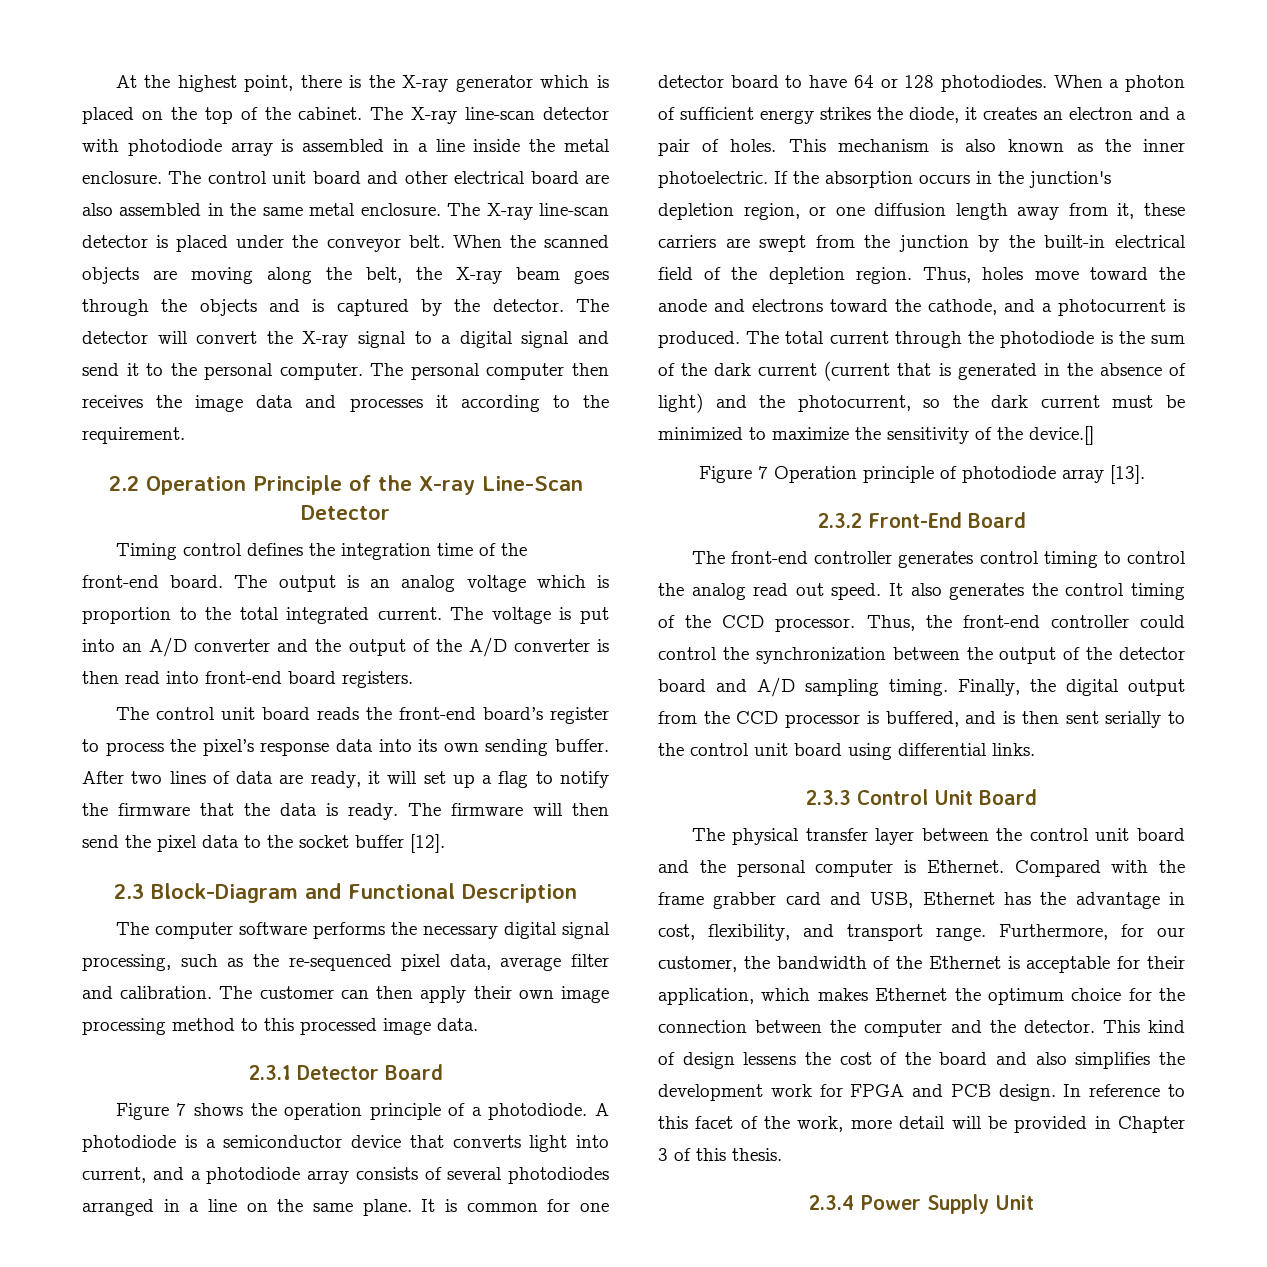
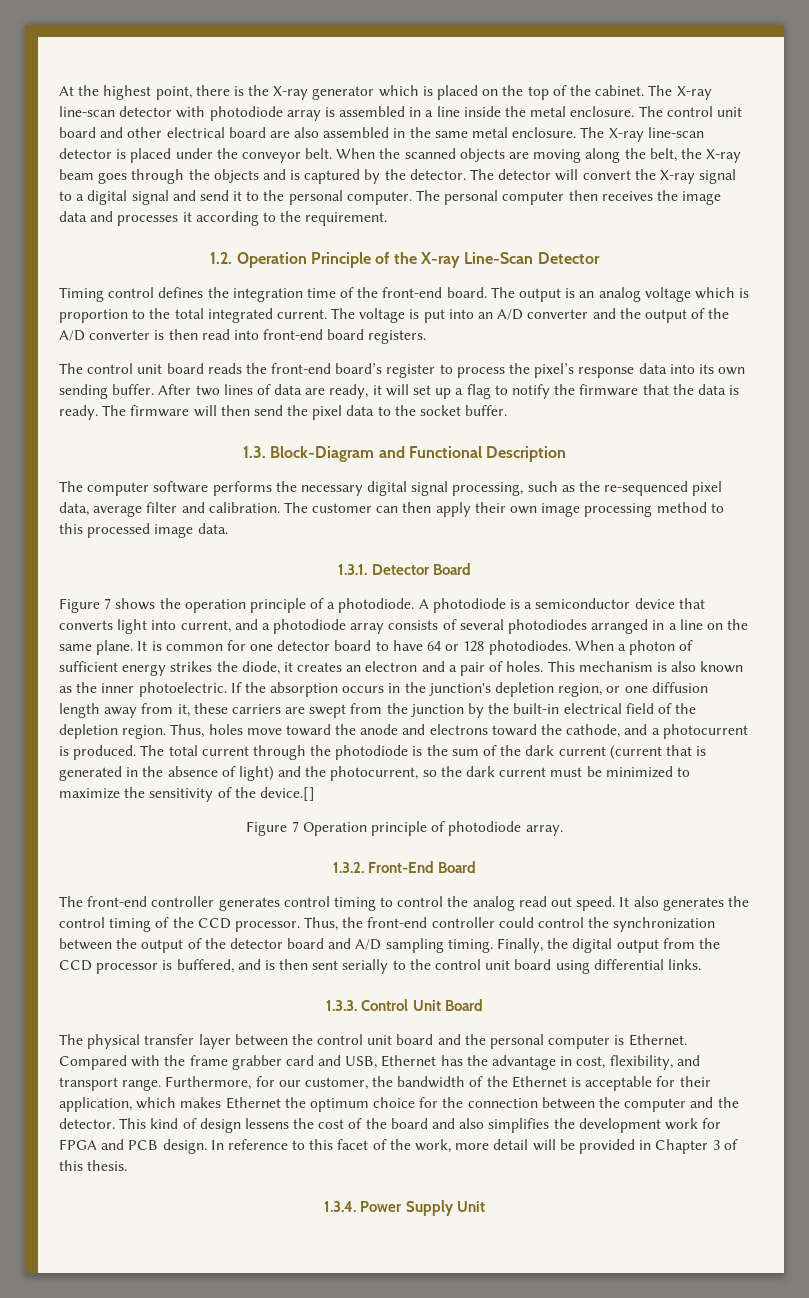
- 2.2 Operation Principle of the X-ray Line-Scan Detector
+ 1.2. Operation Principle of the X-ray Line-Scan Detector
- The firmware will then send the pixel data to the socket buffer [12].
- 2.3 Block-Diagram and Functional Description
+ The firmware will then send the pixel data to the socket buffer.
+ 1.3. Block-Diagram and Functional Description
- 2.3.1 Detector Board
+ 1.3.1. Detector Board
- Figure 7 Operation principle of photodiode array [13].
- 2.3.2 Front-End Board
+ Figure 7 Operation principle of photodiode array.
+ 1.3.2. Front-End Board
- 2.3.3 Control Unit Board
+ 1.3.3. Control Unit Board
- 2.3.4 Power Supply Unit
+ 1.3.4. Power Supply Unit

